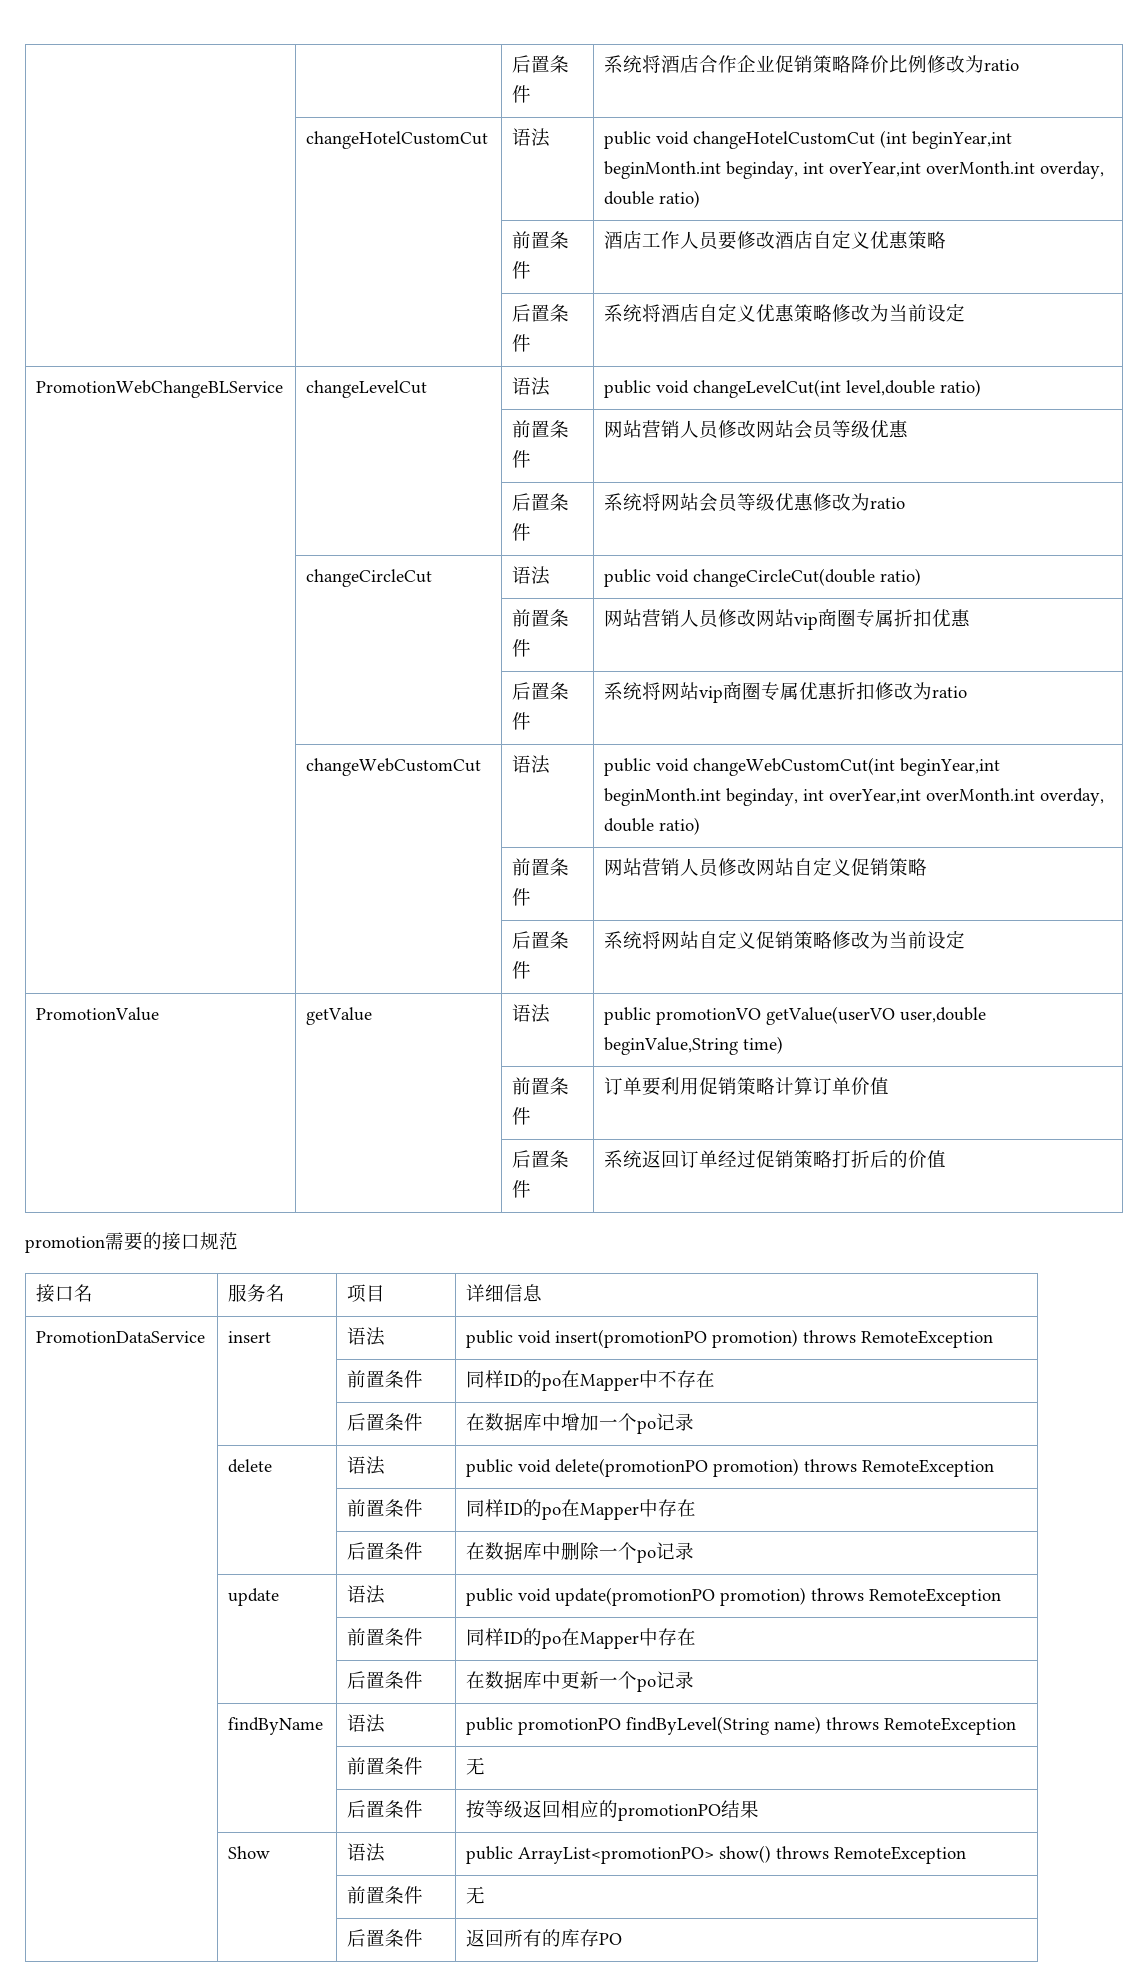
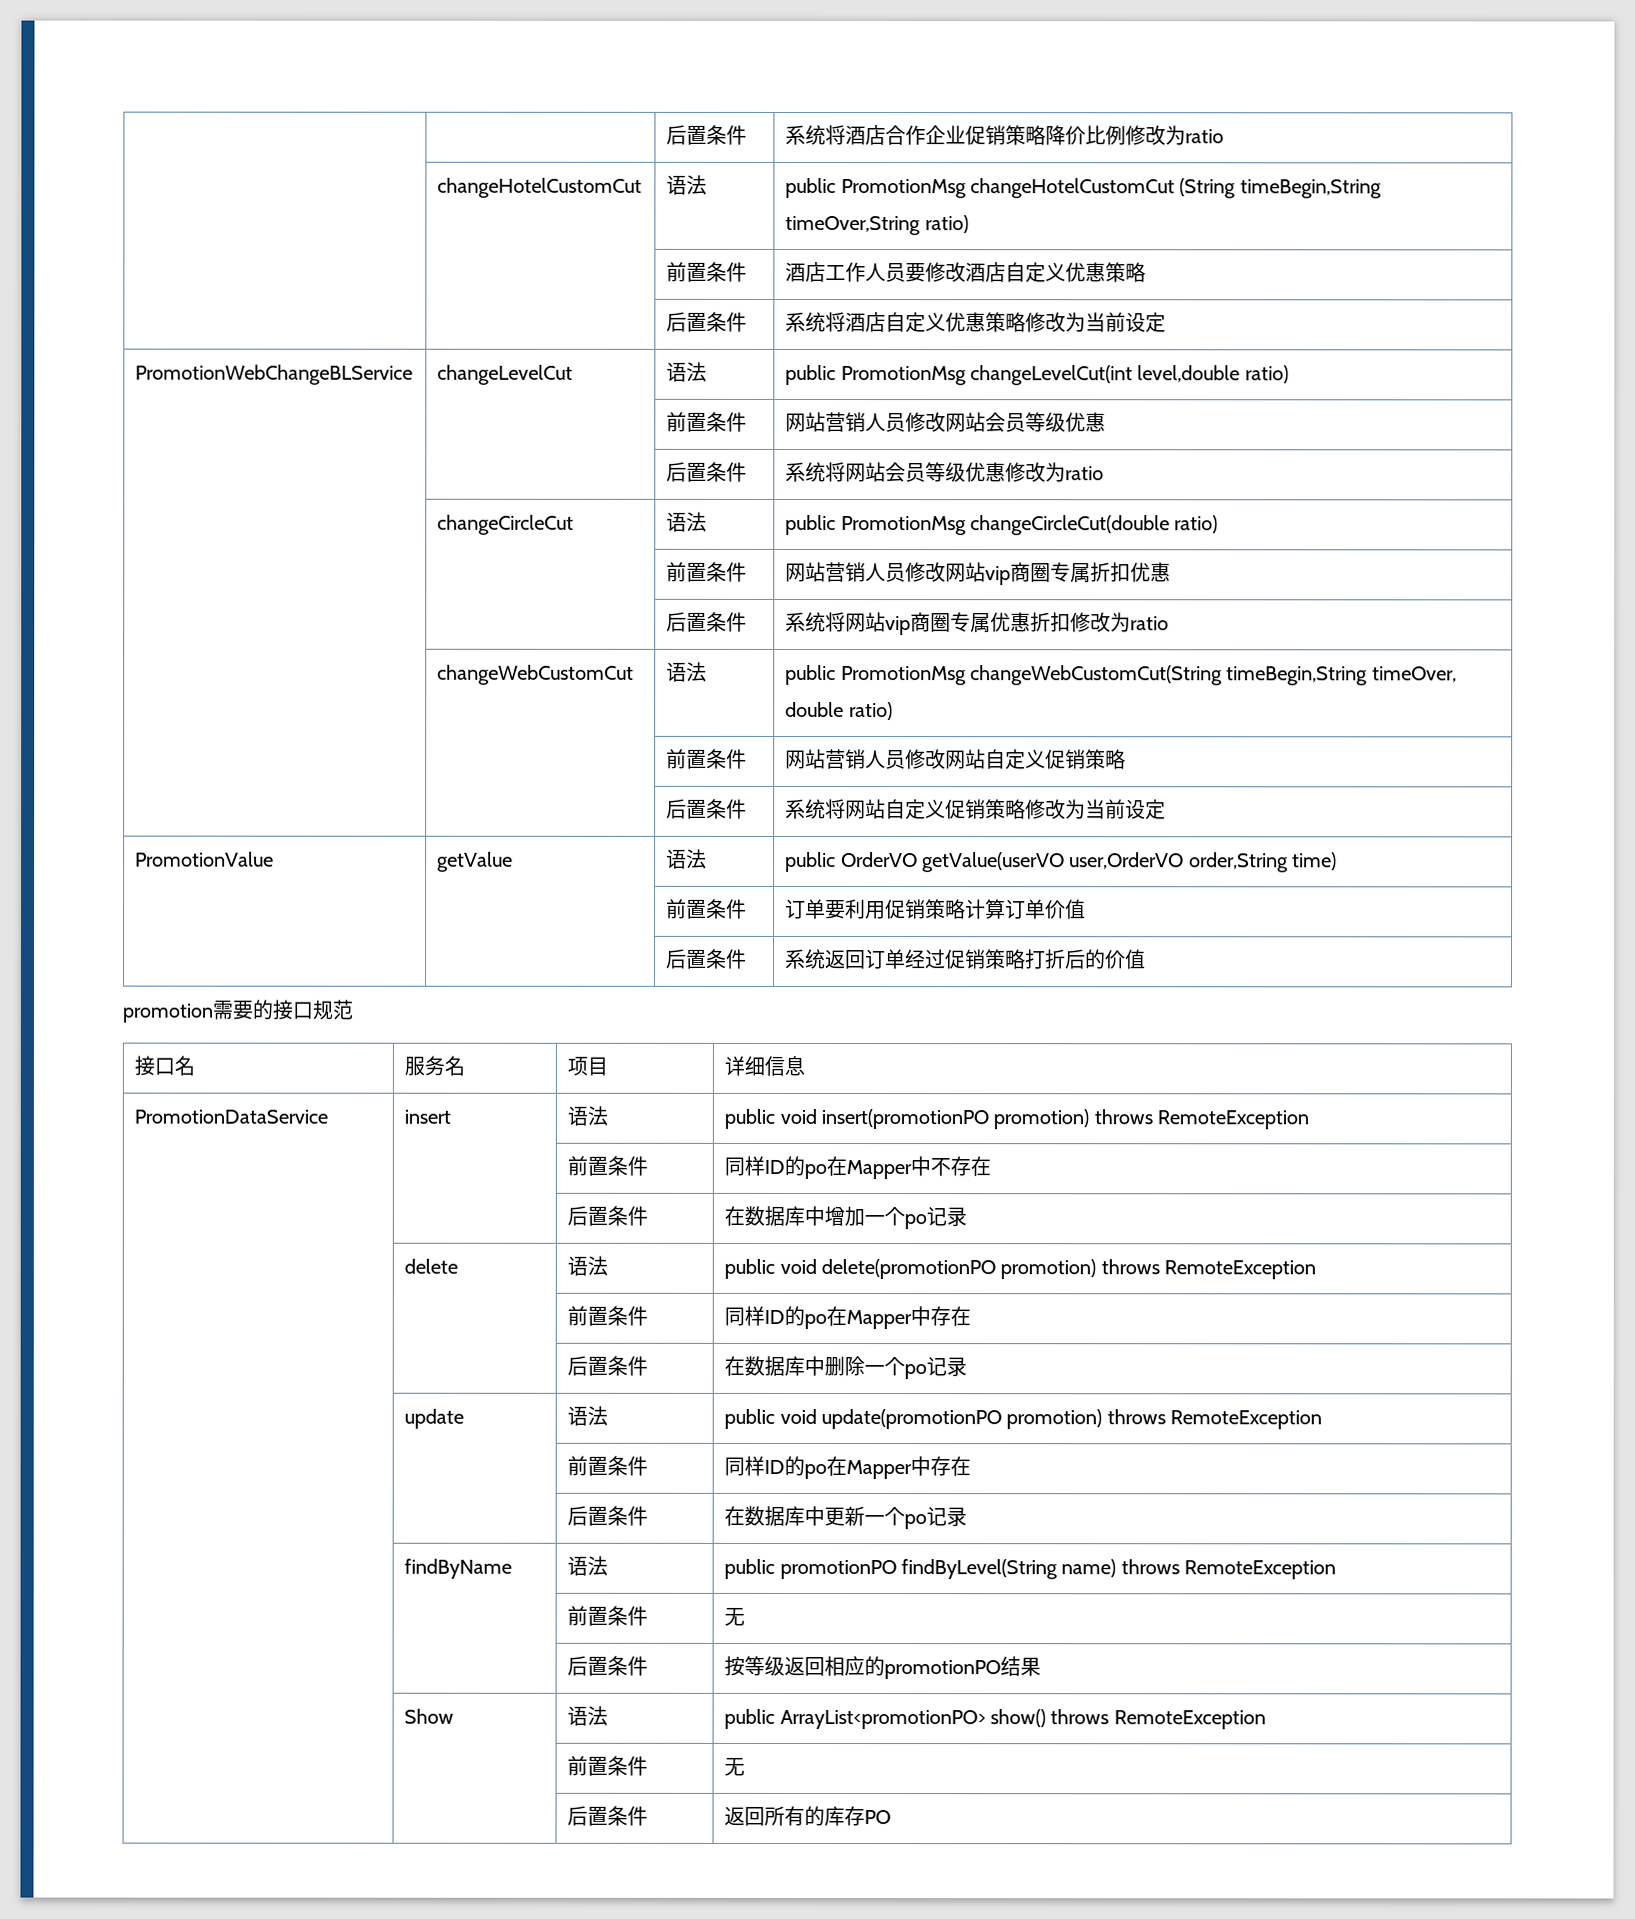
- | changeHotelCustomCut | 语法 | public void changeHotelCustomCut (int beginYear,int beginMonth.int beginday, int overYear,int overMonth.int overday, double ratio)
+ | changeHotelCustomCut | 语法 | public PromotionMsg changeHotelCustomCut (String timeBegin,String timeOver,String ratio)
- PromotionWebChangeBLService | changeLevelCut | 语法 | public void changeLevelCut(int level,double ratio)
+ PromotionWebChangeBLService | changeLevelCut | 语法 | public PromotionMsg changeLevelCut(int level,double ratio)
- | changeCircleCut | 语法 | public void changeCircleCut(double ratio)
+ | changeCircleCut | 语法 | public PromotionMsg changeCircleCut(double ratio)
- | changeWebCustomCut | 语法 | public void changeWebCustomCut(int beginYear,int beginMonth.int beginday, int overYear,int overMonth.int overday, double ratio)
+ | changeWebCustomCut | 语法 | public PromotionMsg changeWebCustomCut(String timeBegin,String timeOver, double ratio)
- PromotionValue | getValue | 语法 | public promotionVO getValue(userVO user,double beginValue,String time)
+ PromotionValue | getValue | 语法 | public OrderVO getValue(userVO user,OrderVO order,String time)

